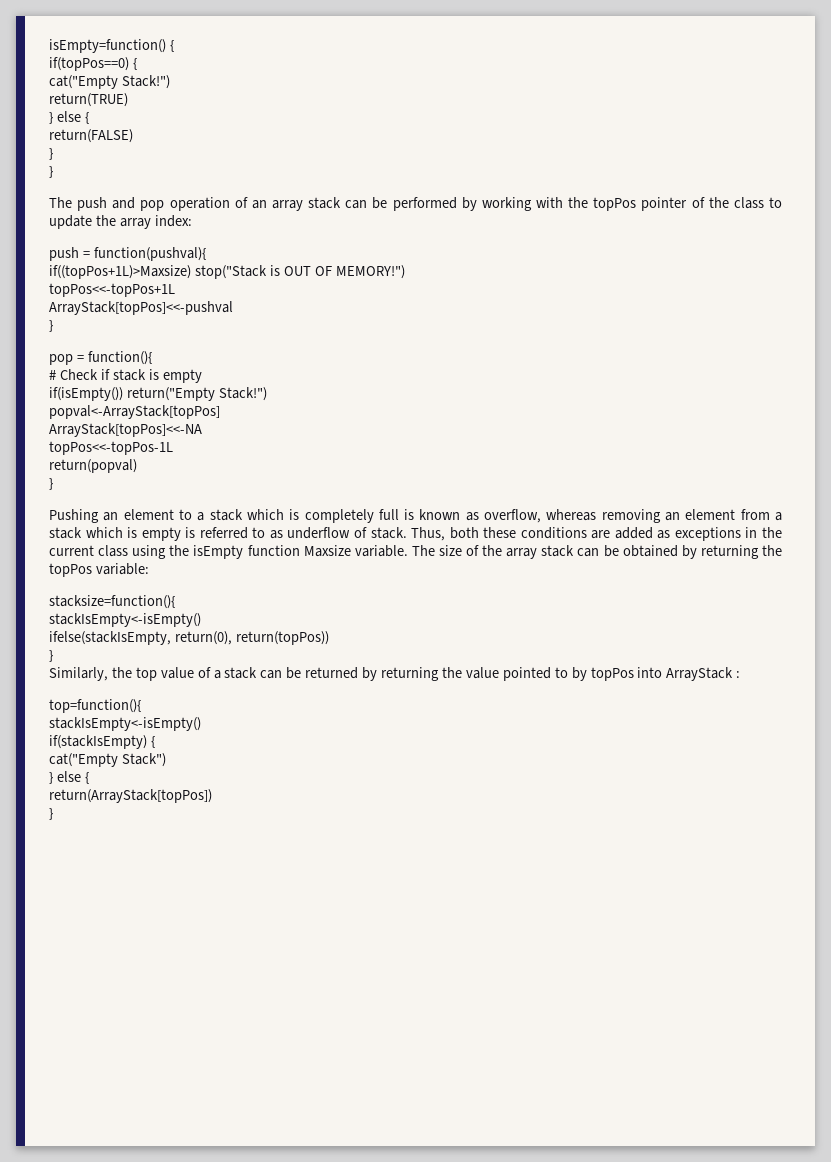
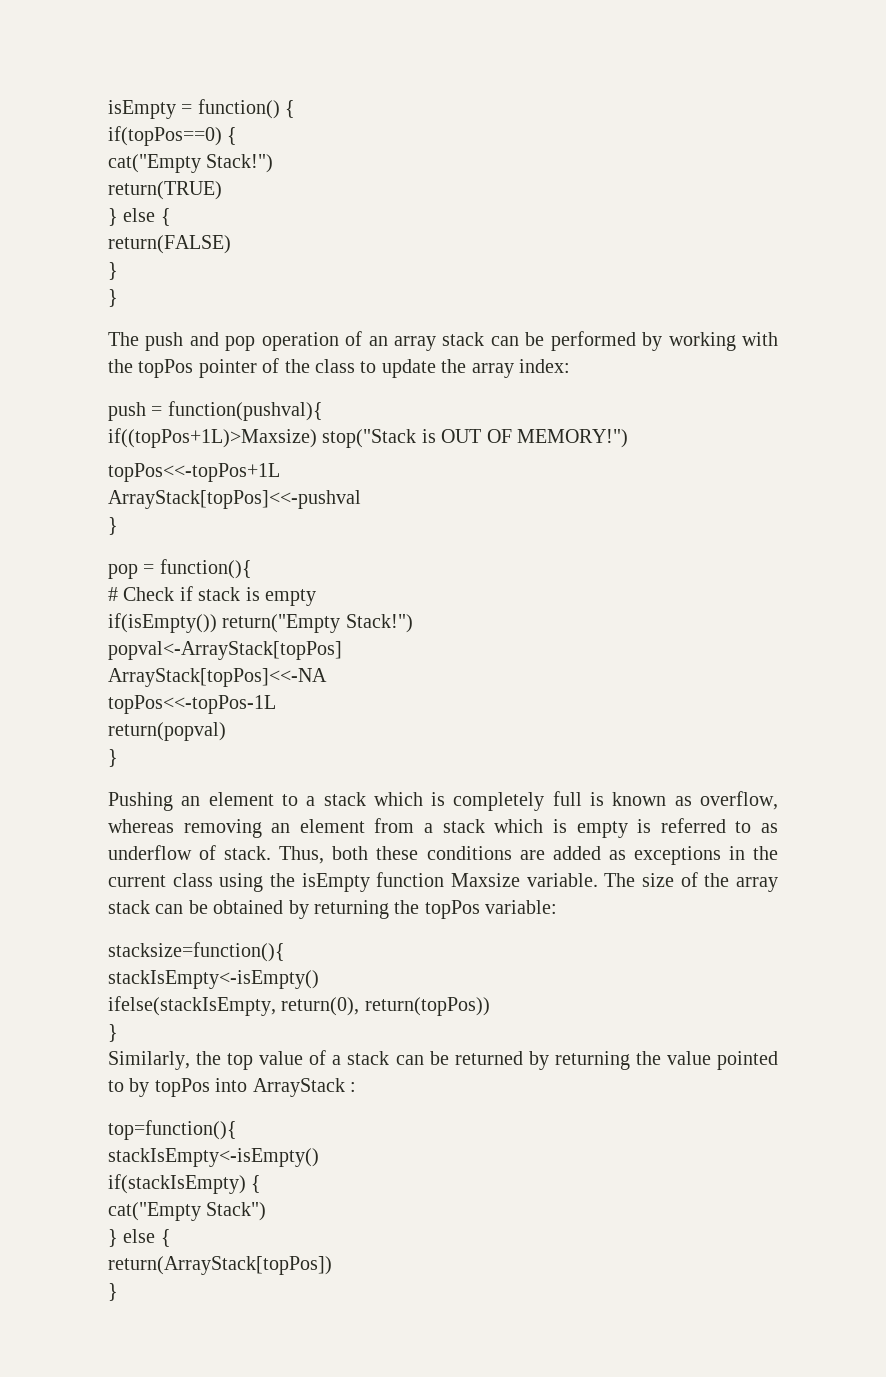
- isEmpty=function() {
+ isEmpty = function() {

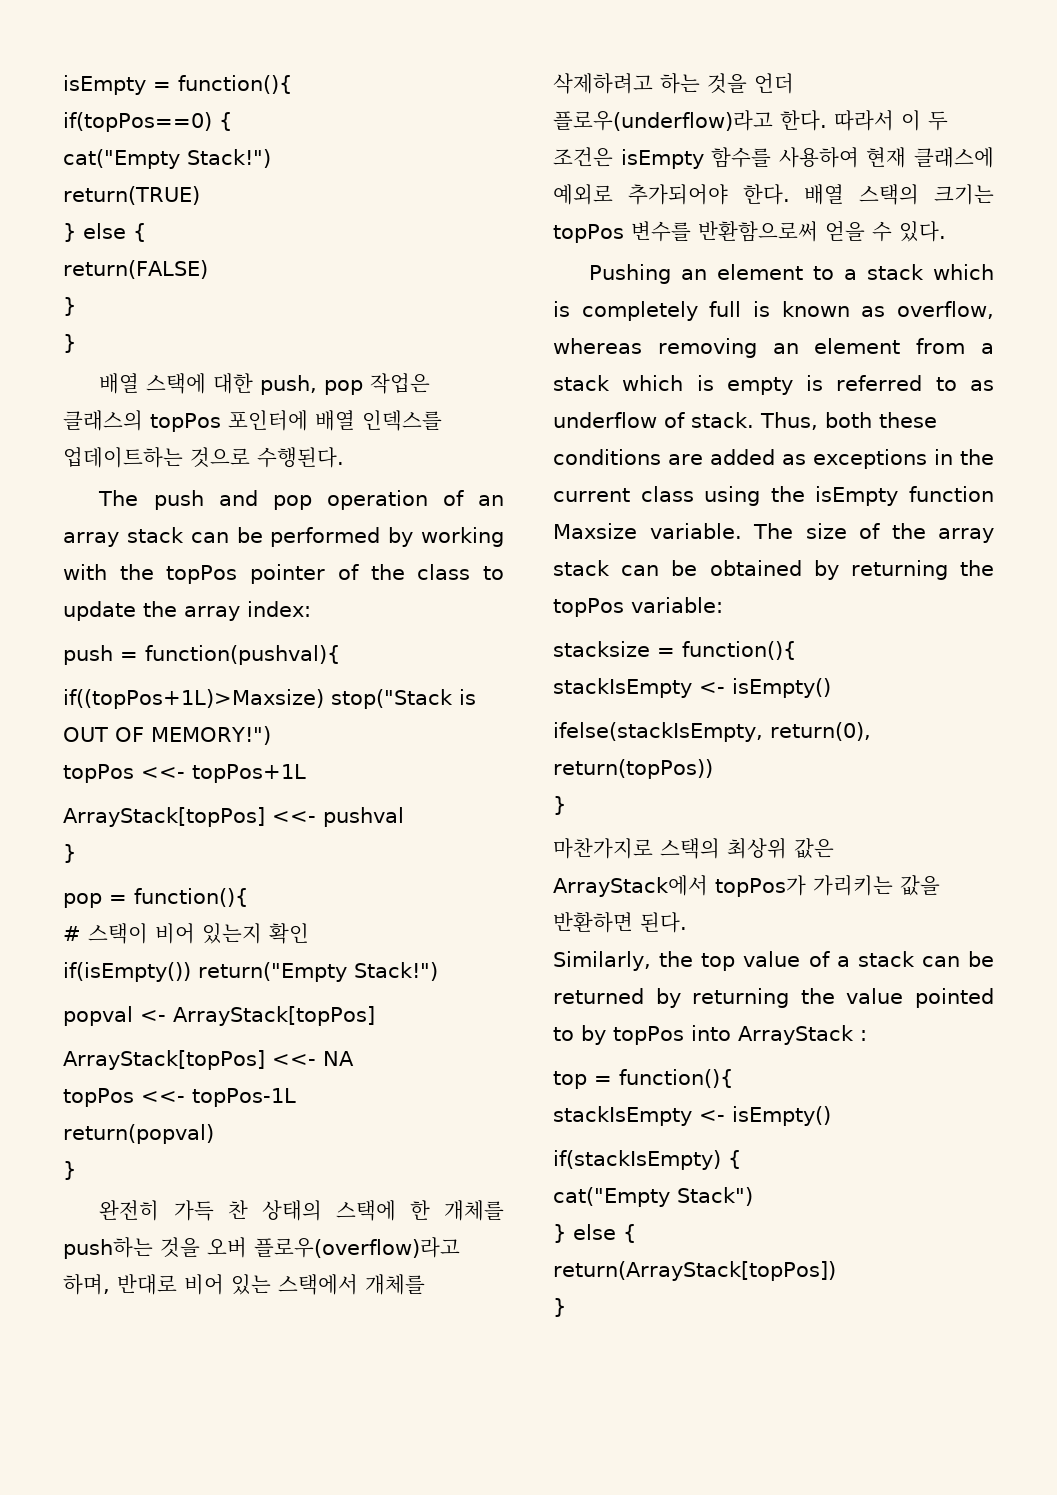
- isEmpty = function() {
+ isEmpty = function(){
+ 배열 스택에 대한 push, pop 작업은 클래스의 topPos 포인터에 배열 인덱스를 업데이트하는 것으로 수행된다.
- topPos<<-topPos+1L
- ArrayStack[topPos]<<-pushval
+ topPos <<- topPos+1L
+ ArrayStack[topPos] <<- pushval
- # Check if stack is empty
+ # 스택이 비어 있는지 확인
  if(isEmpty()) return("Empty Stack!")
- popval<-ArrayStack[topPos]
- ArrayStack[topPos]<<-NA
- topPos<<-topPos-1L
+ popval <- ArrayStack[topPos]
+ ArrayStack[topPos] <<- NA
+ topPos <<- topPos-1L
  return(popval)
  }
+ 완전히 가득 찬 상태의 스택에 한 개체를 push하는 것을 오버 플로우(overflow)라고 하며, 반대로 비어 있는 스택에서 개체를 삭제하려고 하는 것을 언더 플로우(underflow)라고 한다. 따라서 이 두 조건은 isEmpty 함수를 사용하여 현재 클래스에 예외로 추가되어야 한다. 배열 스택의 크기는 topPos 변수를 반환함으로써 얻을 수 있다.
- stacksize=function(){
- stackIsEmpty<-isEmpty()
+ stacksize = function(){
+ stackIsEmpty <- isEmpty()
  ifelse(stackIsEmpty, return(0), return(topPos))
  }
+ 마찬가지로 스택의 최상위 값은 ArrayStack에서 topPos가 가리키는 값을 반환하면 된다.
- top=function(){
- stackIsEmpty<-isEmpty()
+ top = function(){
+ stackIsEmpty <- isEmpty()

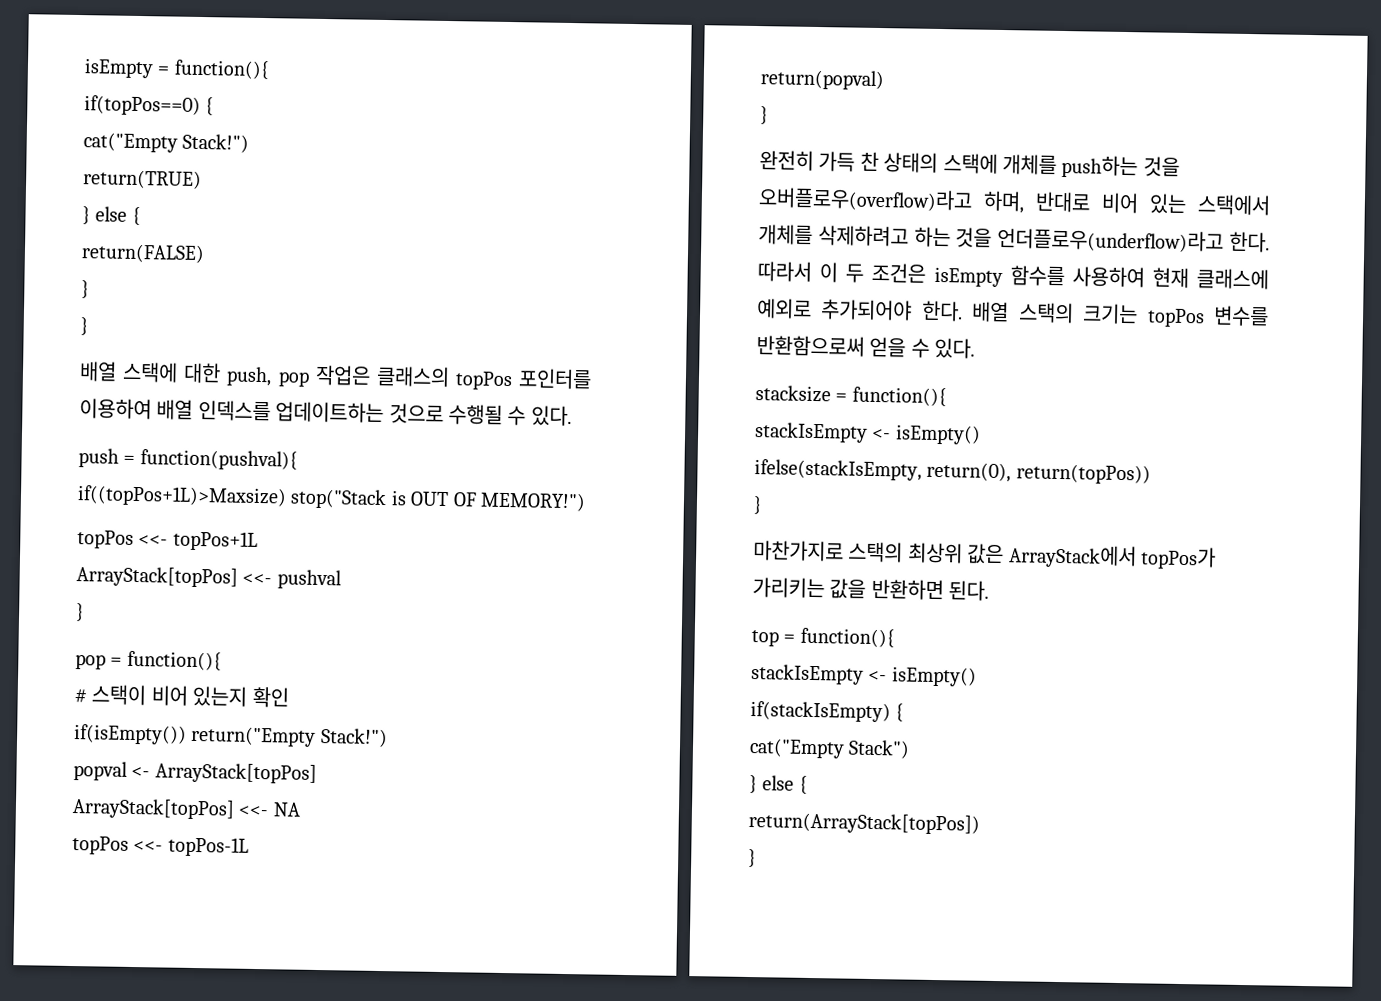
- 배열 스택에 대한 push, pop 작업은 클래스의 topPos 포인터에 배열 인덱스를 업데이트하는 것으로 수행된다.
- The push and pop operation of an array stack can be performed by working with the topPos pointer of the class to update the array index:
+ 배열 스택에 대한 push, pop 작업은 클래스의 topPos 포인터를 이용하여 배열 인덱스를 업데이트하는 것으로 수행될 수 있다.
- 완전히 가득 찬 상태의 스택에 한 개체를 push하는 것을 오버 플로우(overflow)라고 하며, 반대로 비어 있는 스택에서 개체를 삭제하려고 하는 것을 언더 플로우(underflow)라고 한다.
+ 완전히 가득 찬 상태의 스택에 개체를 push하는 것을 오버플로우(overflow)라고 하며, 반대로 비어 있는 스택에서 개체를 삭제하려고 하는 것을 언더플로우(underflow)라고 한다.
- Pushing an element to a stack which is completely full is known as overflow, whereas removing an element from a stack which is empty is referred to as underflow of stack. Thus, both these conditions are added as exceptions in the current class using the isEmpty function Maxsize variable. The size of the array stack can be obtained by returning the topPos variable:
- Similarly, the top value of a stack can be returned by returning the value pointed to by topPos into ArrayStack :

